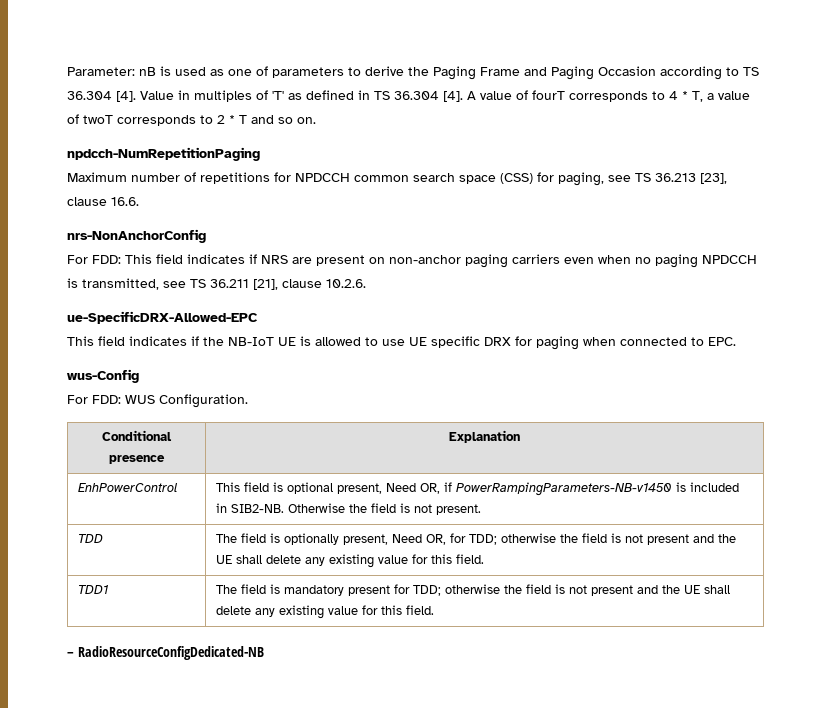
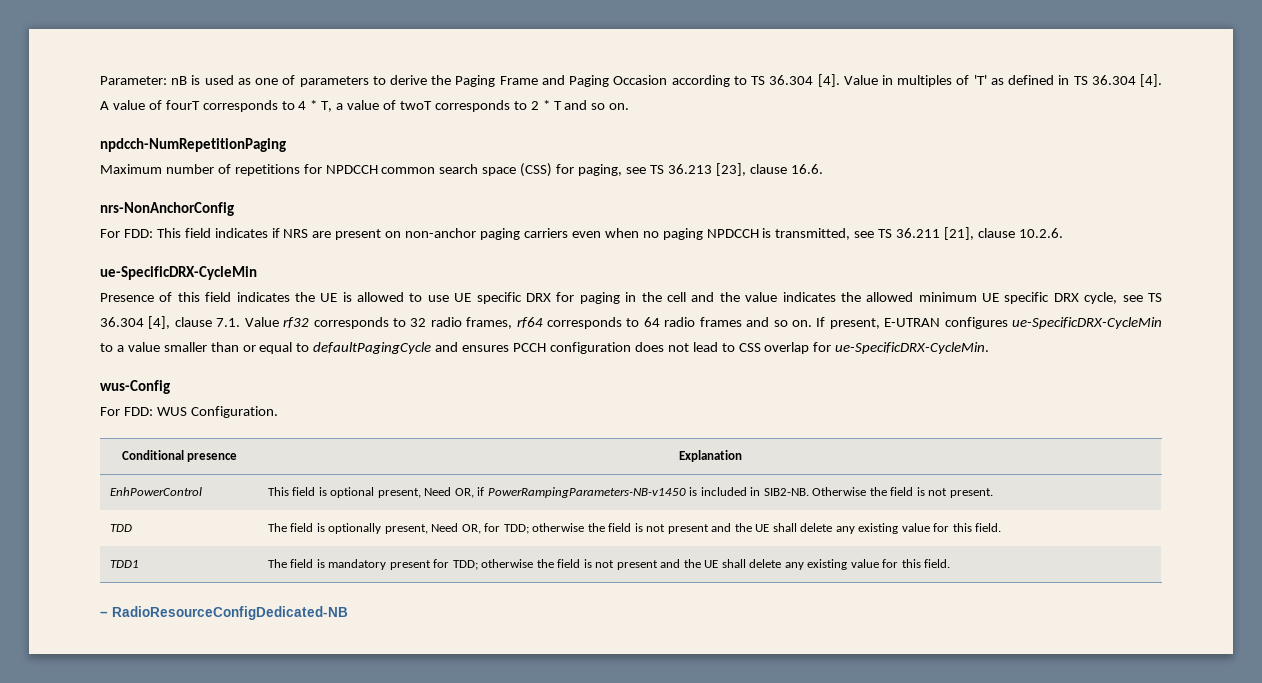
  For FDD: This field indicates if NRS are present on non-anchor paging carriers even when no paging NPDCCH is transmitted, see TS 36.211 [21], clause 10.2.6.
- ue-SpecificDRX-Allowed-EPC
- This field indicates if the NB-IoT UE is allowed to use UE specific DRX for paging when connected to EPC.
+ ue-SpecificDRX-CycleMin
+ Presence of this field indicates the UE is allowed to use UE specific DRX for paging in the cell and the value indicates the allowed minimum UE specific DRX cycle, see TS 36.304 [4], clause 7.1. Value rf32 corresponds to 32 radio frames, rf64 corresponds to 64 radio frames and so on. If present, E-UTRAN configures ue-SpecificDRX-CycleMin to a value smaller than or equal to defaultPagingCycle and ensures PCCH configuration does not lead to CSS overlap for ue-SpecificDRX-CycleMin.

